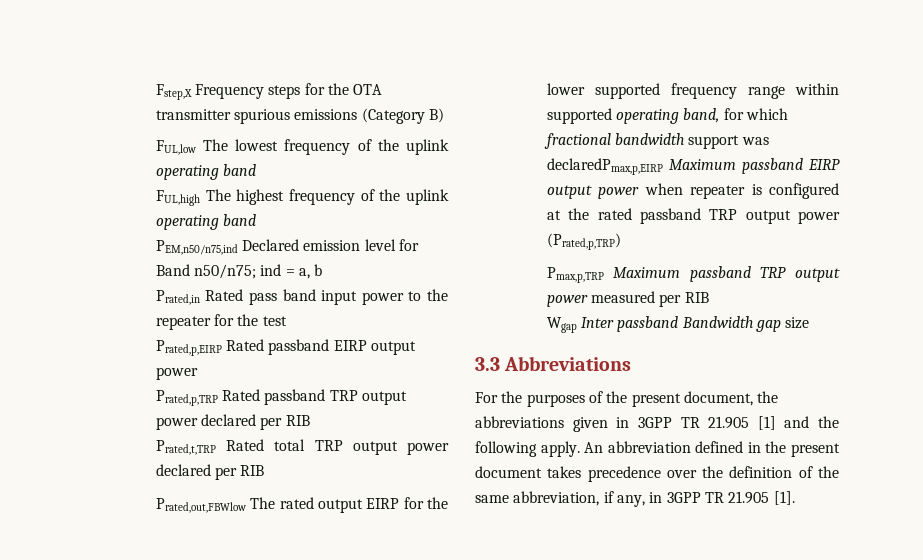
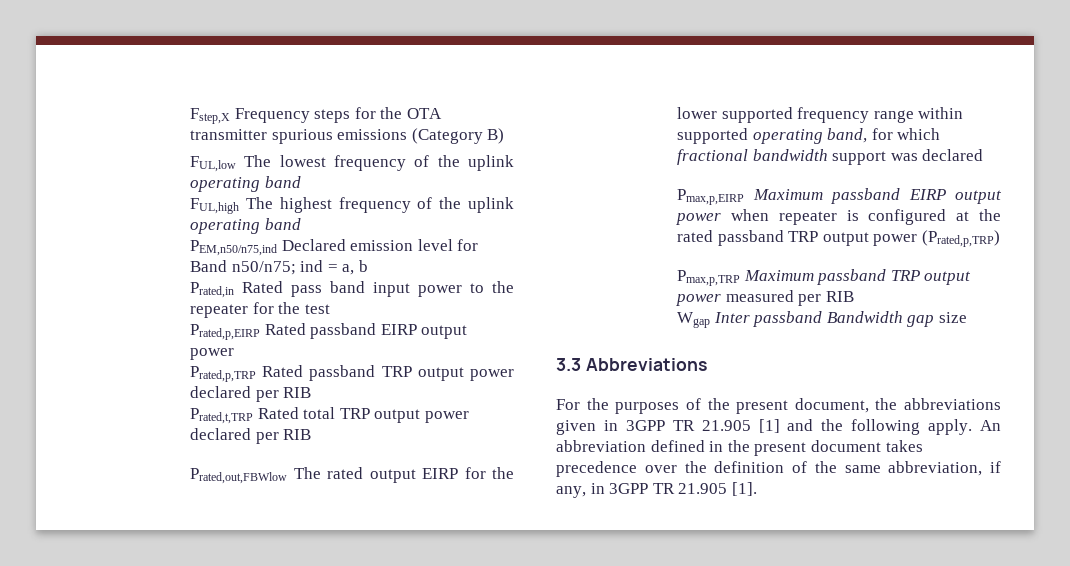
- Prated,out,FBWlow The rated output EIRP for the lower supported frequency range within supported operating band, for which fractional bandwidth support was declaredPmax,p,EIRP Maximum passband EIRP output power when repeater is configured at the rated passband TRP output power (Prated,p,TRP)
+ Prated,out,FBWlow The rated output EIRP for the lower supported frequency range within supported operating band, for which fractional bandwidth support was declared
+ Pmax,p,EIRP Maximum passband EIRP output power when repeater is configured at the rated passband TRP output power (Prated,p,TRP)

